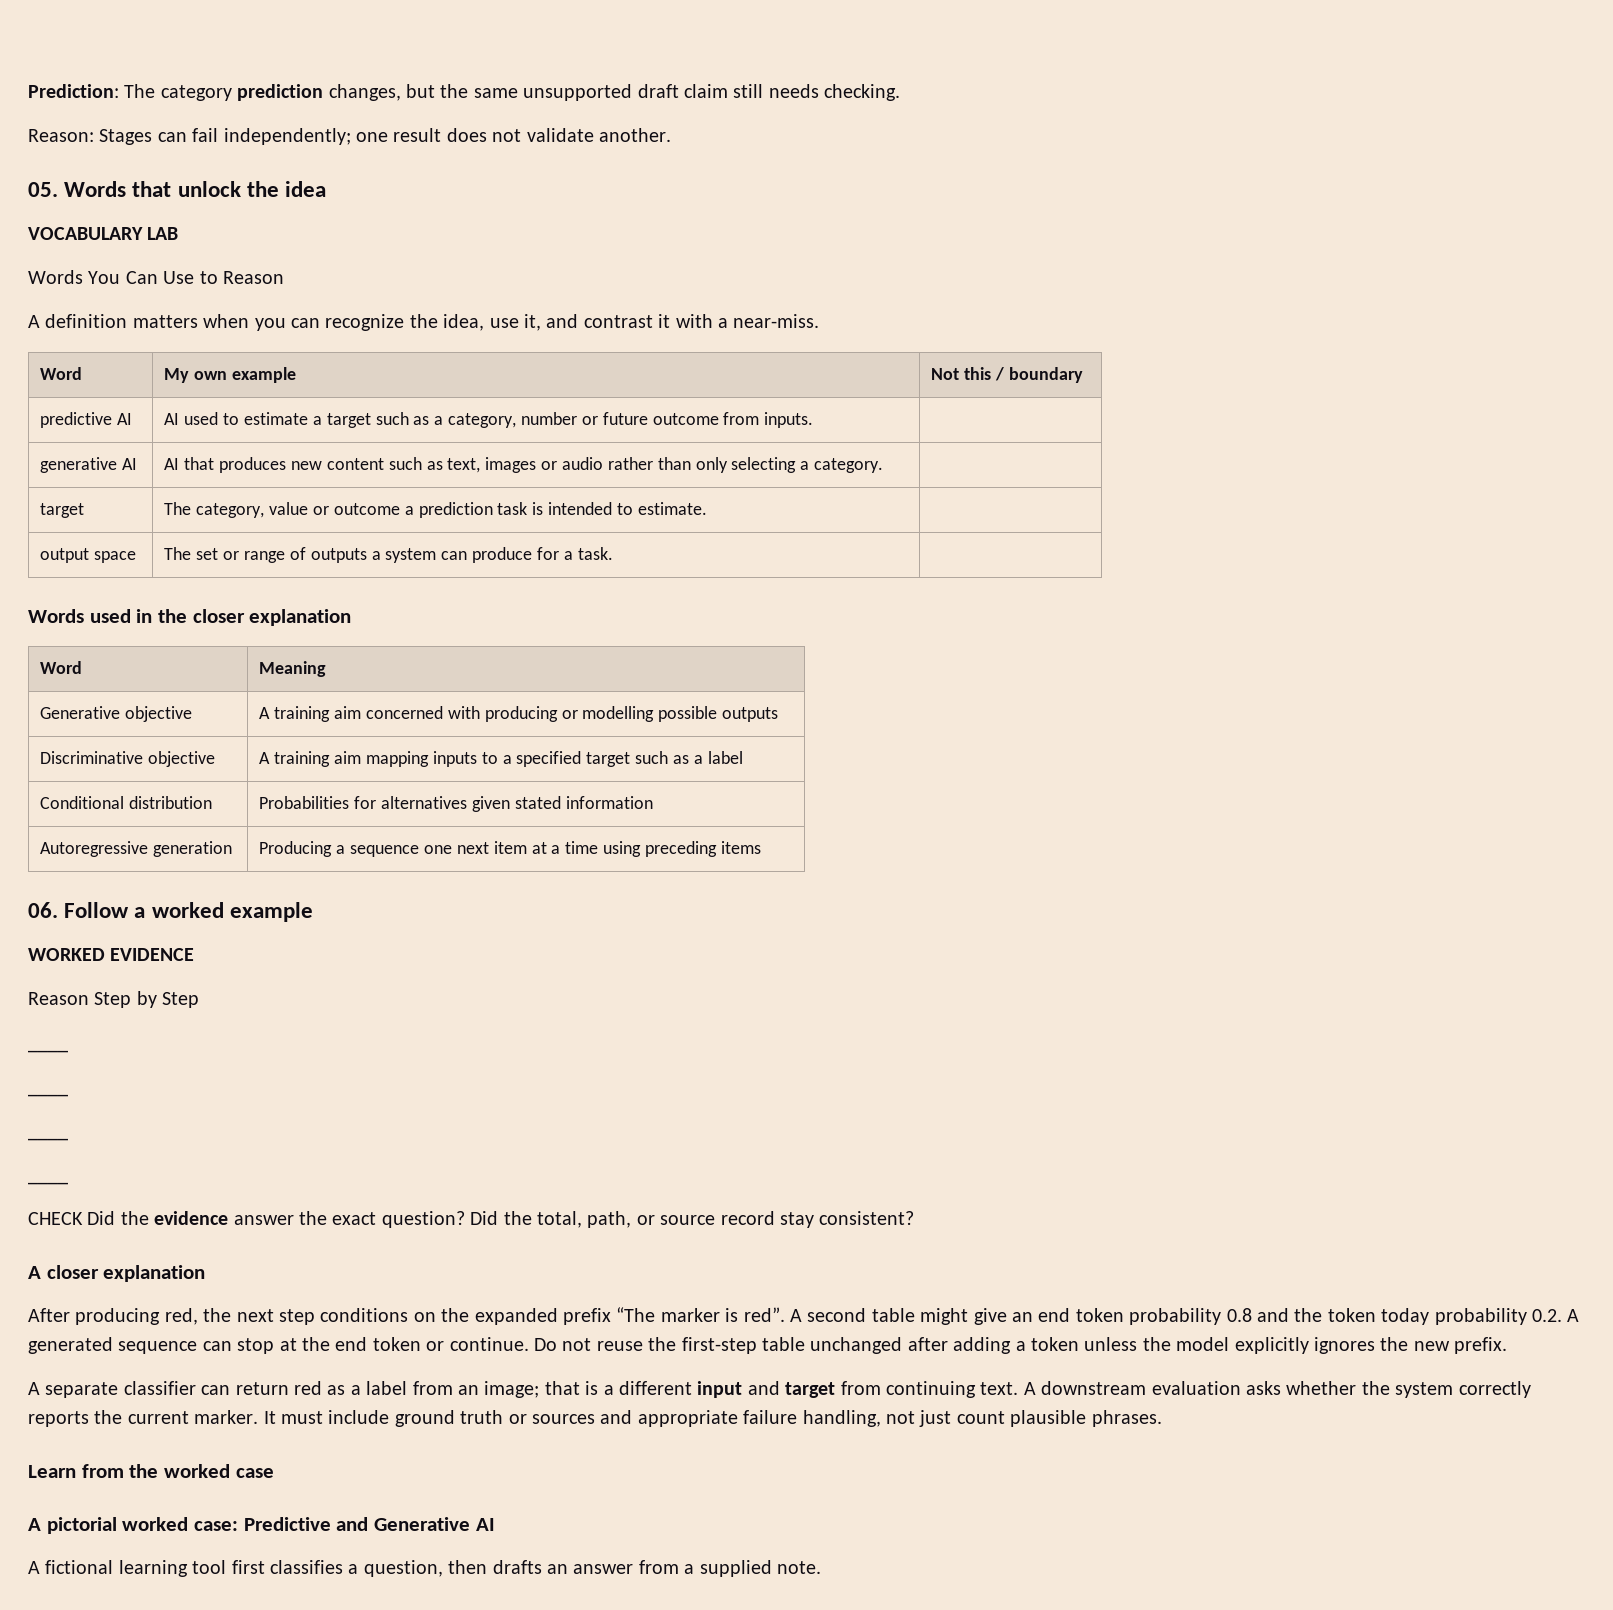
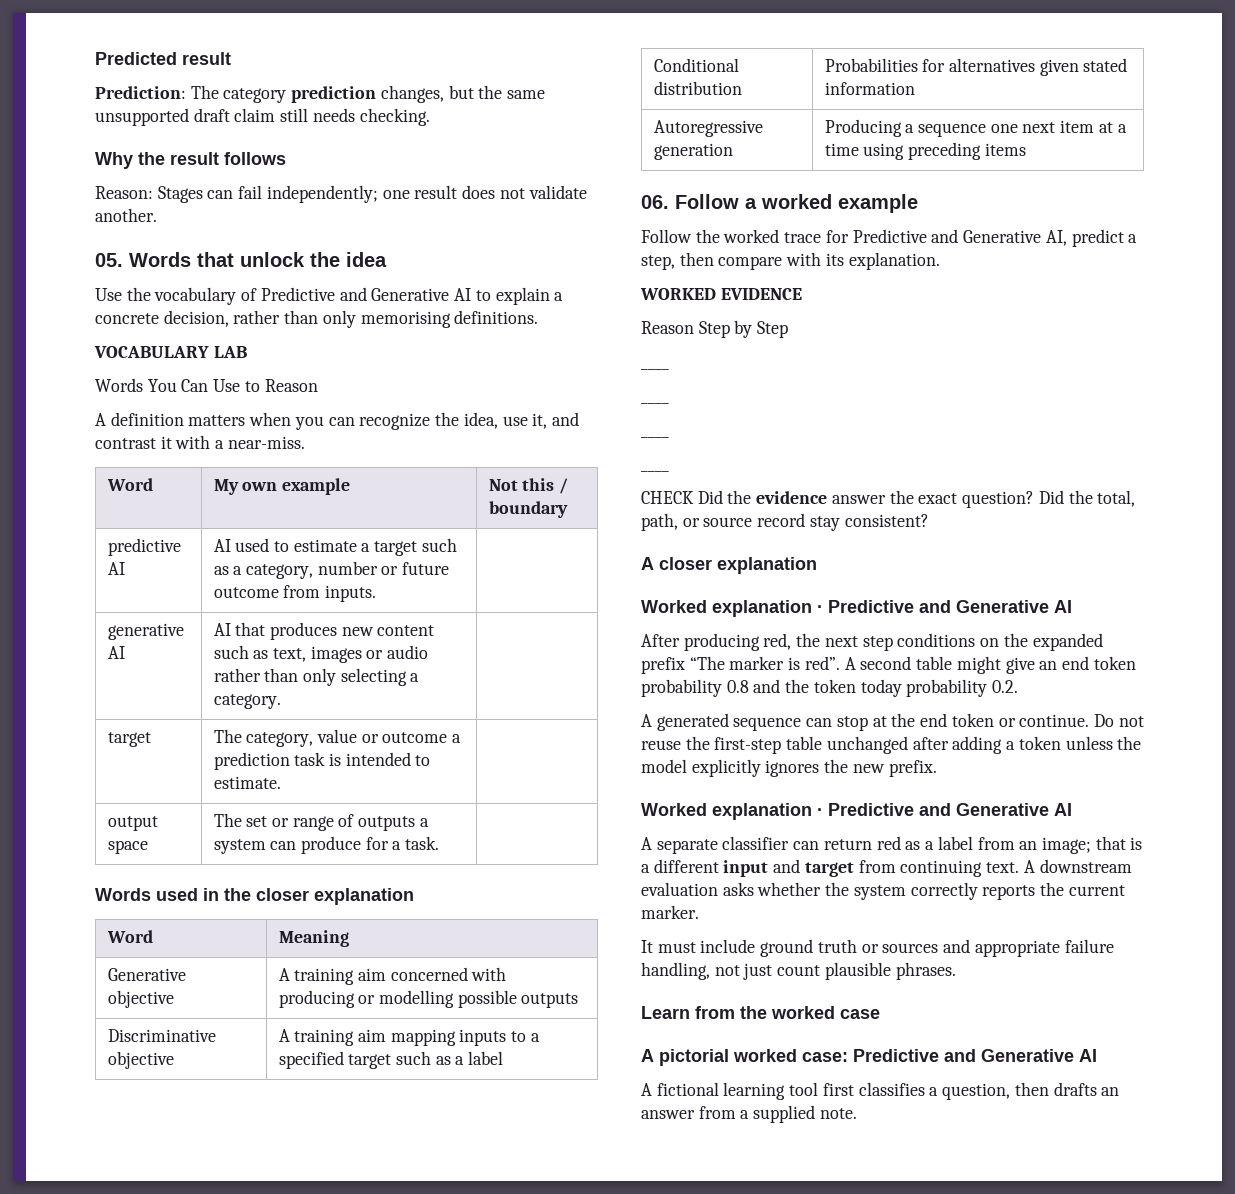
+ Predicted result
+ Why the result follows
+ Use the vocabulary of Predictive and Generative AI to explain a concrete decision, rather than only memorising definitions.
+ Follow the worked trace for Predictive and Generative AI, predict a step, then compare with its explanation.
  A closer explanation
+ Worked explanation · Predictive and Generative AI
- A second table might give an end token probability 0.8 and the token today probability 0.2. A generated sequence can stop at the end token or continue.
+ A second table might give an end token probability 0.8 and the token today probability 0.2.
+ A generated sequence can stop at the end token or continue.
  Do not reuse the first-step table unchanged after adding a token unless the model explicitly ignores the new prefix.
+ Worked explanation · Predictive and Generative AI
- A downstream evaluation asks whether the system correctly reports the current marker. It must include ground truth or sources and appropriate failure handling, not just count plausible phrases.
+ A downstream evaluation asks whether the system correctly reports the current marker.
+ It must include ground truth or sources and appropriate failure handling, not just count plausible phrases.

